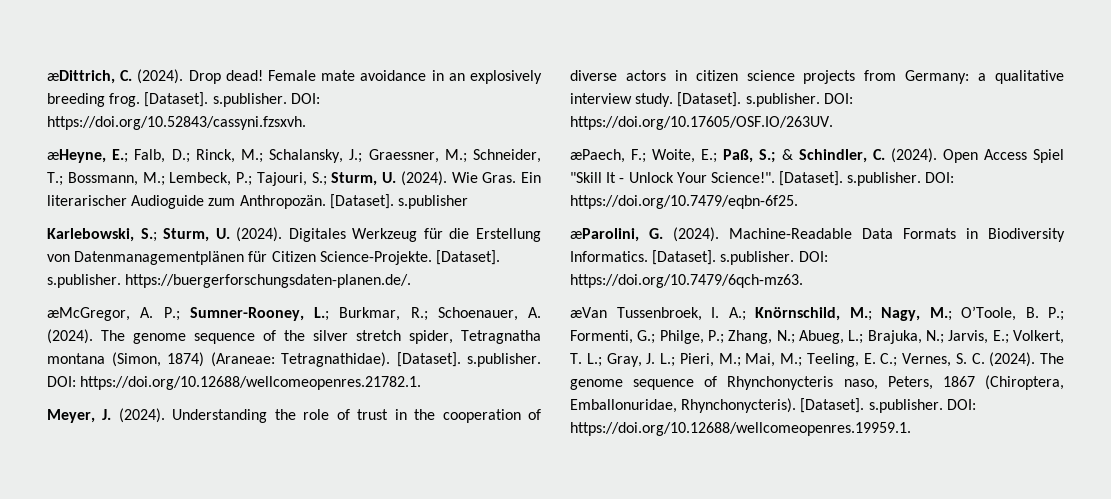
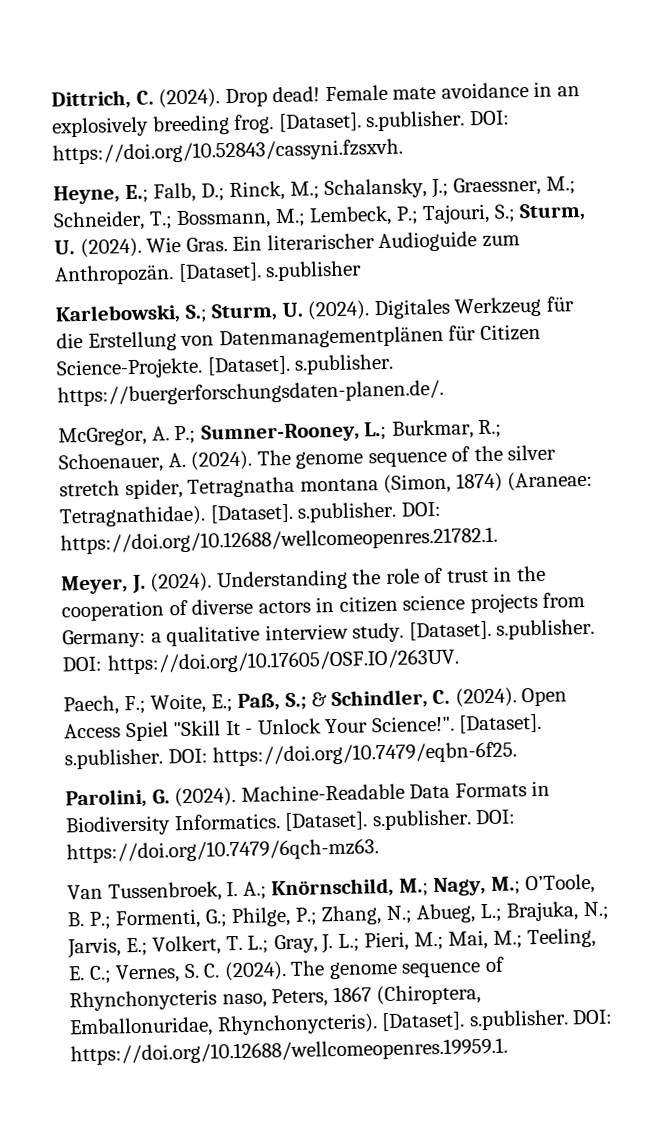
- æDittrich, C. (2024).
+ Dittrich, C. (2024).
- æHeyne, E.; Falb, D.; Rinck, M.; Schalansky, J.; Graessner, M.; Schneider, T.; Bossmann, M.; Lembeck, P.; Tajouri, S.; Sturm, U. (2024).
+ Heyne, E.; Falb, D.; Rinck, M.; Schalansky, J.; Graessner, M.; Schneider, T.; Bossmann, M.; Lembeck, P.; Tajouri, S.; Sturm, U. (2024).
- æMcGregor, A. P.; Sumner-Rooney, L.; Burkmar, R.; Schoenauer, A. (2024).
+ McGregor, A. P.; Sumner-Rooney, L.; Burkmar, R.; Schoenauer, A. (2024).
- æPaech, F.; Woite, E.; Paß, S.; & Schindler, C. (2024).
+ Paech, F.; Woite, E.; Paß, S.; & Schindler, C. (2024).
- æParolini, G. (2024).
+ Parolini, G. (2024).
- æVan Tussenbroek, I. A.; Knörnschild, M.; Nagy, M.; O’Toole, B. P.; Formenti, G.; Philge, P.; Zhang, N.; Abueg, L.; Brajuka, N.; Jarvis, E.; Volkert, T. L.; Gray, J. L.; Pieri, M.; Mai, M.; Teeling, E. C.; Vernes, S. C. (2024).
+ Van Tussenbroek, I. A.; Knörnschild, M.; Nagy, M.; O’Toole, B. P.; Formenti, G.; Philge, P.; Zhang, N.; Abueg, L.; Brajuka, N.; Jarvis, E.; Volkert, T. L.; Gray, J. L.; Pieri, M.; Mai, M.; Teeling, E. C.; Vernes, S. C. (2024).

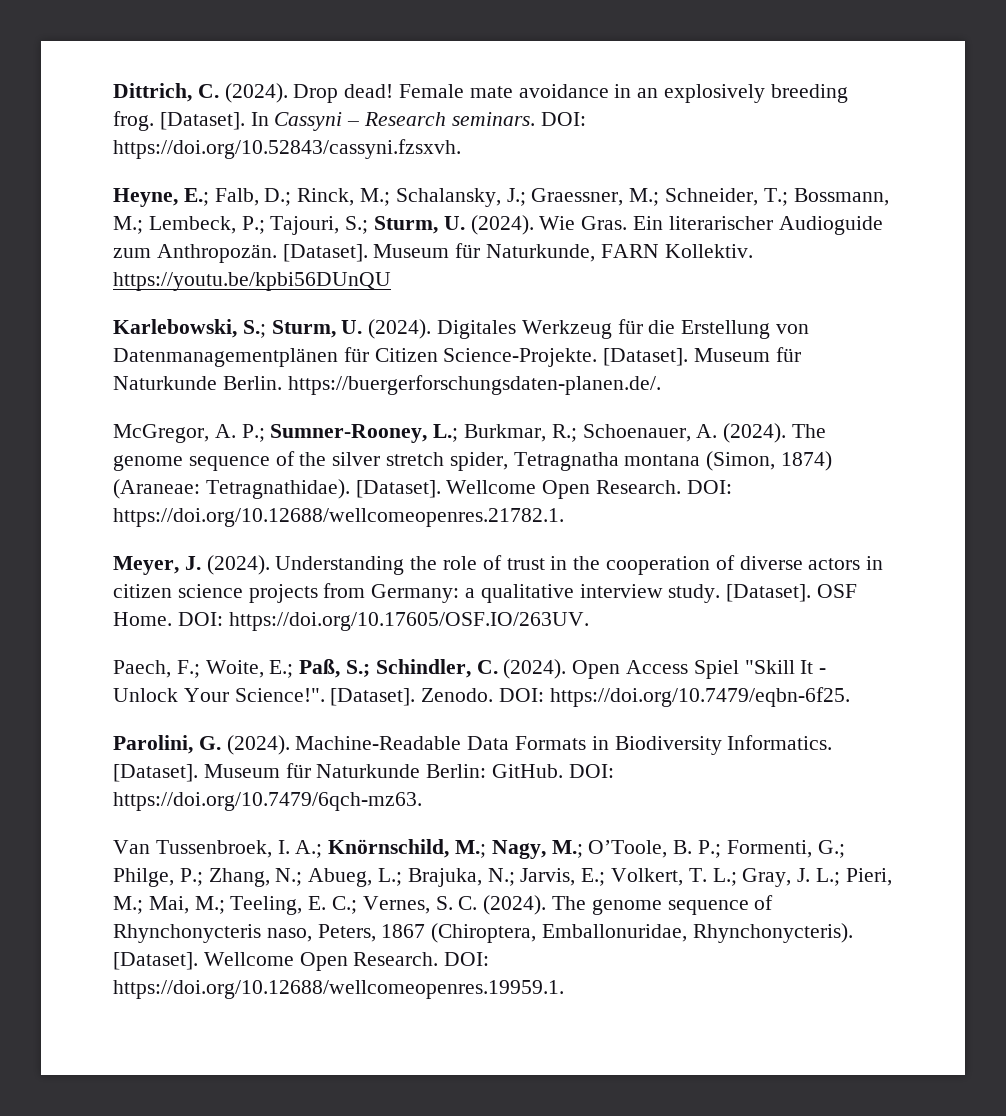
- [Dataset]. s.publisher. DOI: https://doi.org/10.52843/cassyni.fzsxvh.
+ [Dataset]. In Cassyni – Research seminars. DOI: https://doi.org/10.52843/cassyni.fzsxvh.
- [Dataset]. s.publisher
+ [Dataset]. Museum für Naturkunde, FARN Kollektiv. https://youtu.be/kpbi56DUnQU
- [Dataset]. s.publisher. https://buergerforschungsdaten-planen.de/.
+ [Dataset]. Museum für Naturkunde Berlin. https://buergerforschungsdaten-planen.de/.
- [Dataset]. s.publisher. DOI: https://doi.org/10.12688/wellcomeopenres.21782.1.
+ [Dataset]. Wellcome Open Research. DOI: https://doi.org/10.12688/wellcomeopenres.21782.1.
- [Dataset]. s.publisher. DOI: https://doi.org/10.17605/OSF.IO/263UV.
+ [Dataset]. OSF Home. DOI: https://doi.org/10.17605/OSF.IO/263UV.
- Paech, F.; Woite, E.; Paß, S.; & Schindler, C. (2024).
+ Paech, F.; Woite, E.; Paß, S.; Schindler, C. (2024).
- [Dataset]. s.publisher. DOI: https://doi.org/10.7479/eqbn-6f25.
+ [Dataset]. Zenodo. DOI: https://doi.org/10.7479/eqbn-6f25.
- [Dataset]. s.publisher. DOI: https://doi.org/10.7479/6qch-mz63.
+ [Dataset]. Museum für Naturkunde Berlin: GitHub. DOI: https://doi.org/10.7479/6qch-mz63.
- [Dataset]. s.publisher. DOI: https://doi.org/10.12688/wellcomeopenres.19959.1.
+ [Dataset]. Wellcome Open Research. DOI: https://doi.org/10.12688/wellcomeopenres.19959.1.

